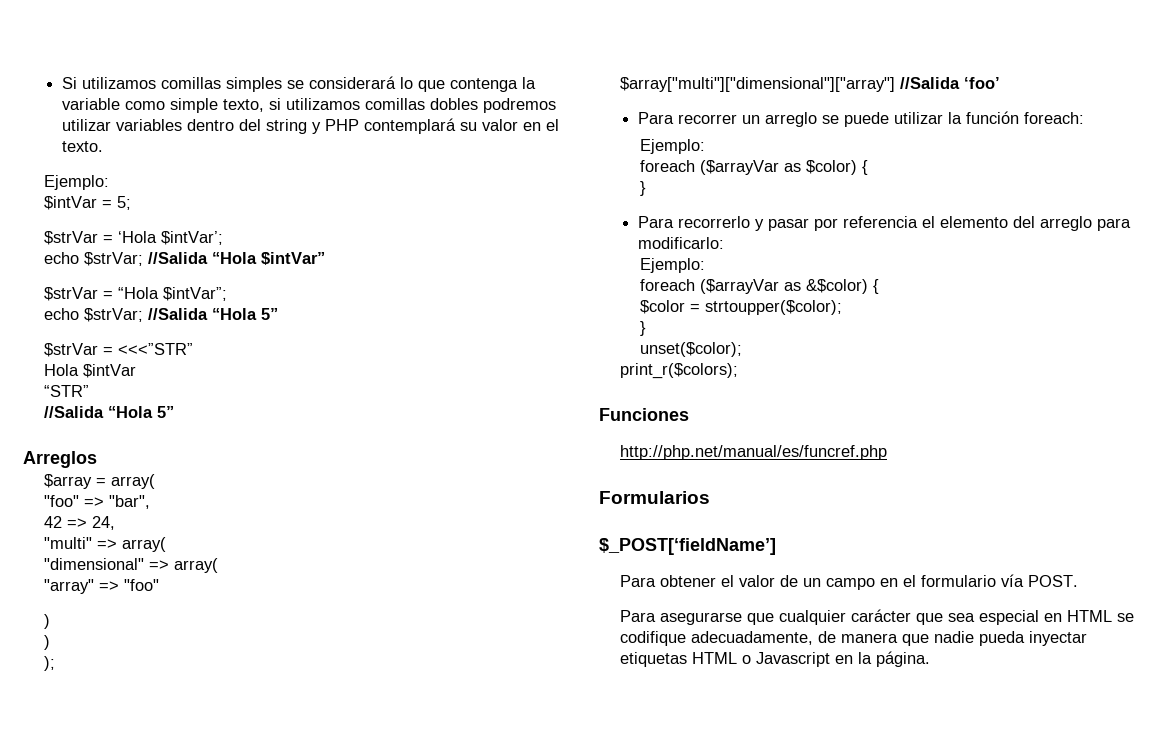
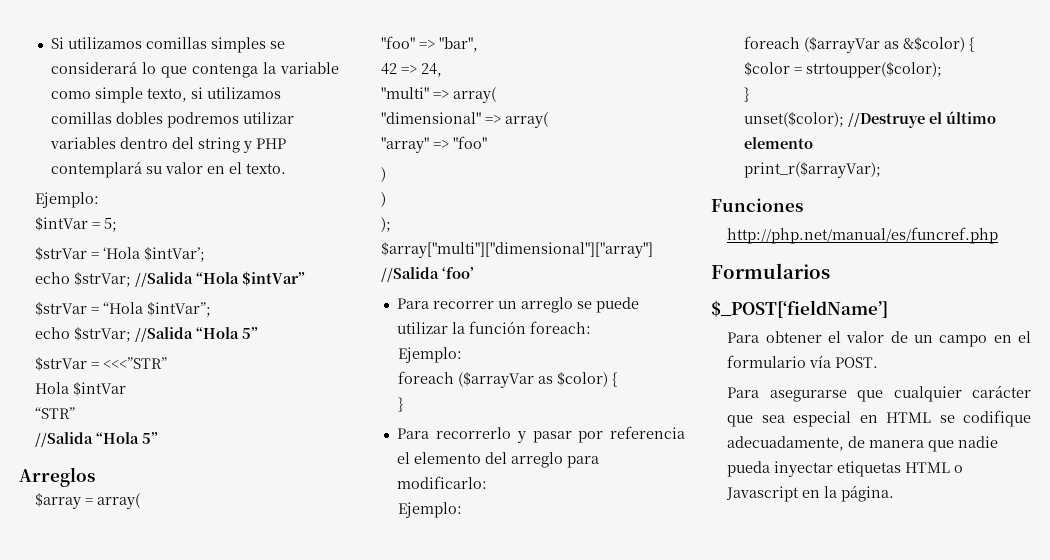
- unset($color);
- print_r($colors);
+ unset($color); //Destruye el último elemento
+ print_r($arrayVar);

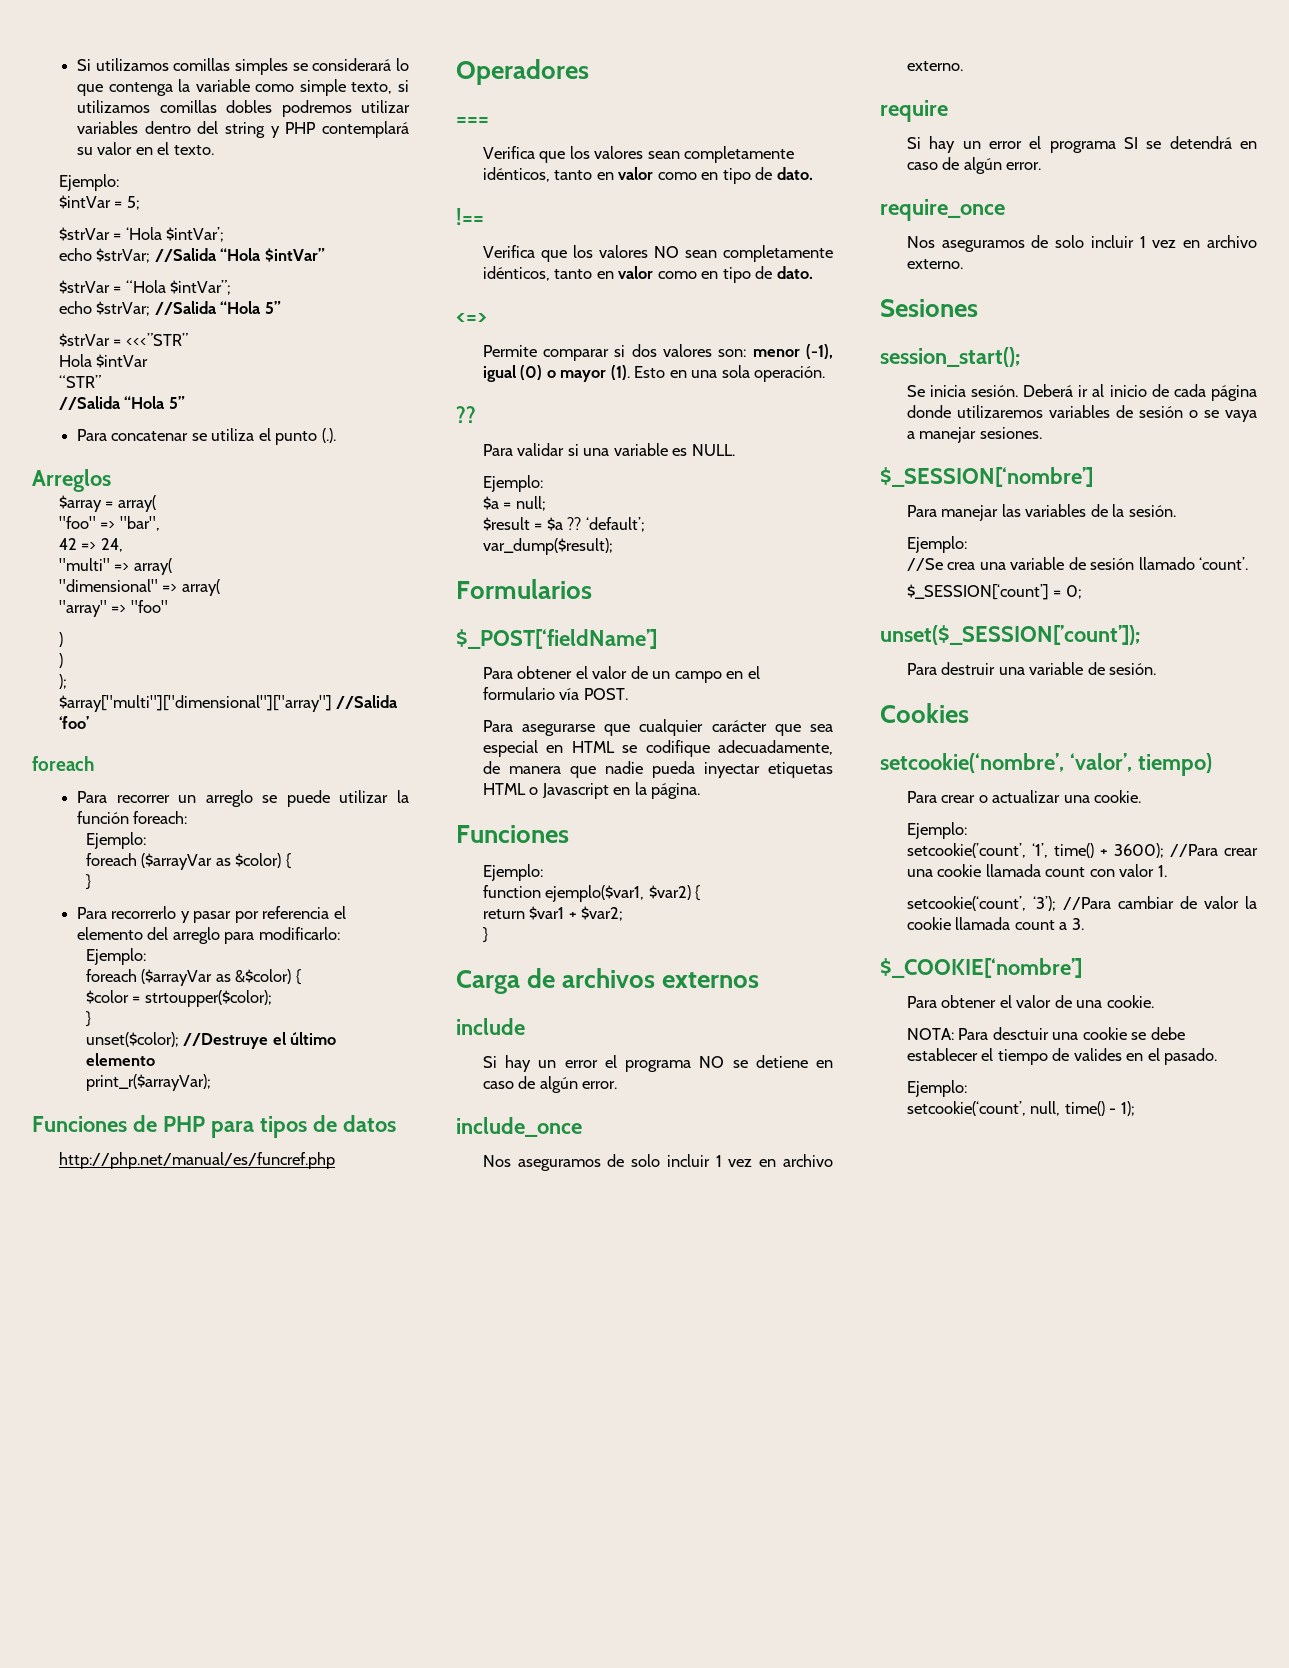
+ Para concatenar se utiliza el punto (.).
  $array["multi"]["dimensional"]["array"] //Salida ‘foo’
+ foreach
- Funciones
+ Funciones de PHP para tipos de datos
  http://php.net/manual/es/funcref.php
+ Operadores
+ ===
+ Verifica que los valores sean completamente idénticos, tanto en valor como en tipo de dato.
+ !==
+ Verifica que los valores NO sean completamente idénticos, tanto en valor como en tipo de dato.
+ <=>
+ Permite comparar si dos valores son: menor (-1), igual (0) o mayor (1). Esto en una sola operación.
+ ??
+ Para validar si una variable es NULL.
+ Ejemplo:
+ $a = null;
+ $result = $a ?? ‘default’;
+ var_dump($result);
  Para asegurarse que cualquier carácter que sea especial en HTML se codifique adecuadamente, de manera que nadie pueda inyectar etiquetas HTML o Javascript en la página.
+ Funciones
+ Ejemplo:
+ function ejemplo($var1, $var2) {
+ return $var1 + $var2;
+ }
+ Carga de archivos externos
+ include
+ Si hay un error el programa NO se detiene en caso de algún error.
+ include_once
+ Nos aseguramos de solo incluir 1 vez en archivo externo.
+ require
+ Si hay un error el programa SI se detendrá en caso de algún error.
+ require_once
+ Nos aseguramos de solo incluir 1 vez en archivo externo.
+ Sesiones
+ session_start();
+ Se inicia sesión. Deberá ir al inicio de cada página donde utilizaremos variables de sesión o se vaya a manejar sesiones.
+ $_SESSION[‘nombre’]
+ Para manejar las variables de la sesión.
+ Ejemplo:
+ //Se crea una variable de sesión llamado ‘count’.
+ $_SESSION[‘count’] = 0;
+ unset($_SESSION[’count’]);
+ Para destruir una variable de sesión.
+ Cookies
+ setcookie(‘nombre’, ‘valor’, tiempo)
+ Para crear o actualizar una cookie.
+ Ejemplo:
+ setcookie(’count’, ‘1’, time() + 3600); //Para crear una cookie llamada count con valor 1.
+ setcookie(‘count’, ‘3’); //Para cambiar de valor la cookie llamada count a 3.
+ $_COOKIE[‘nombre’]
+ Para obtener el valor de una cookie.
+ NOTA: Para desctuir una cookie se debe establecer el tiempo de valides en el pasado.
+ Ejemplo:
+ setcookie(‘count’, null, time() - 1);

